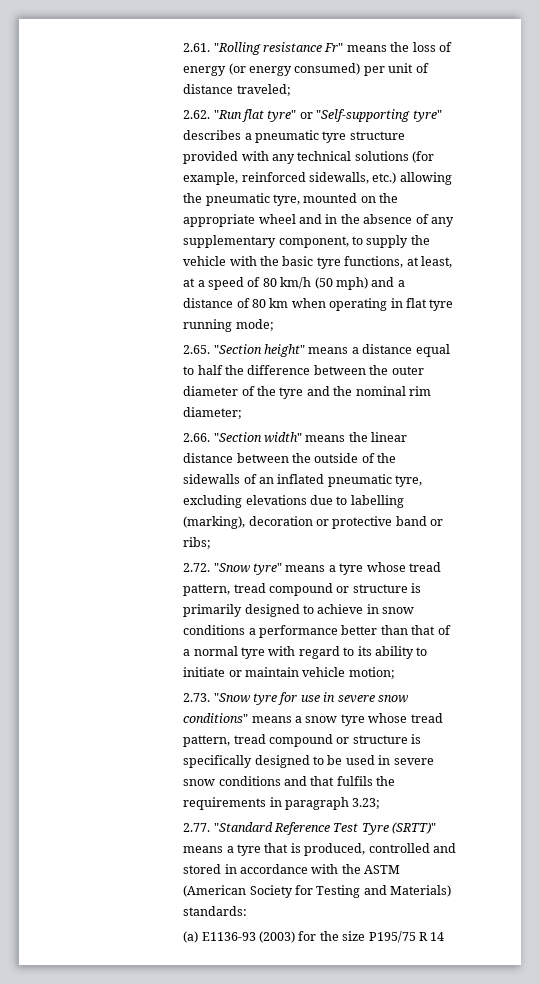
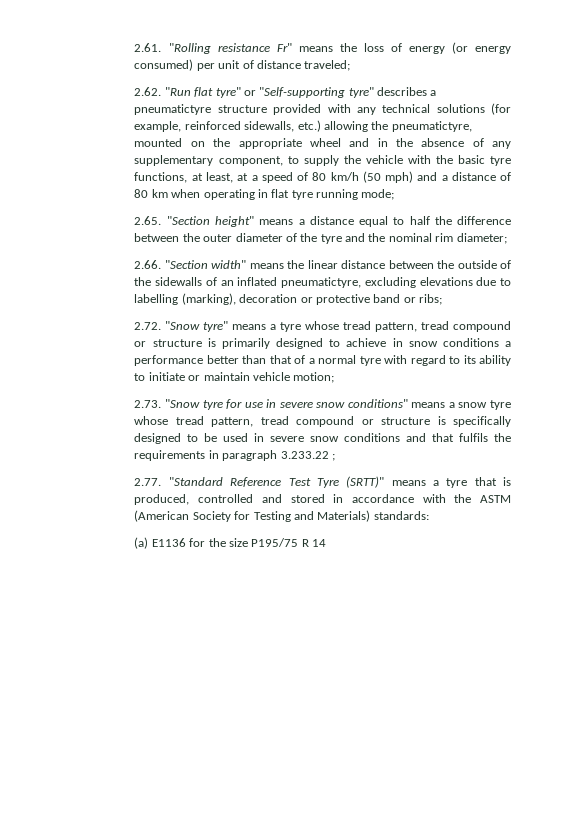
- 2.62. "Run flat tyre" or "Self-supporting tyre" describes a pneumatic tyre structure provided with any technical solutions (for example, reinforced sidewalls, etc.) allowing the pneumatic tyre, mounted on the appropriate wheel and in the absence of any supplementary component, to supply the vehicle with the basic tyre functions, at least, at a speed of 80 km/h (50 mph) and a distance of 80 km when operating in flat tyre running mode;
+ 2.62. "Run flat tyre" or "Self-supporting tyre" describes a pneumatictyre structure provided with any technical solutions (for example, reinforced sidewalls, etc.) allowing the pneumatictyre, mounted on the appropriate wheel and in the absence of any supplementary component, to supply the vehicle with the basic tyre functions, at least, at a speed of 80 km/h (50 mph) and a distance of 80 km when operating in flat tyre running mode;
- 2.66. "Section width" means the linear distance between the outside of the sidewalls of an inflated pneumatic tyre, excluding elevations due to labelling (marking), decoration or protective band or ribs;
+ 2.66. "Section width" means the linear distance between the outside of the sidewalls of an inflated pneumatictyre, excluding elevations due to labelling (marking), decoration or protective band or ribs;
- 2.73. "Snow tyre for use in severe snow conditions" means a snow tyre whose tread pattern, tread compound or structure is specifically designed to be used in severe snow conditions and that fulfils the requirements in paragraph 3.23;
+ 2.73. "Snow tyre for use in severe snow conditions" means a snow tyre whose tread pattern, tread compound or structure is specifically designed to be used in severe snow conditions and that fulfils the requirements in paragraph 3.233.22 ;
- (a) E1136-93 (2003) for the size P195/75 R 14
+ (a) E1136 for the size P195/75 R 14

